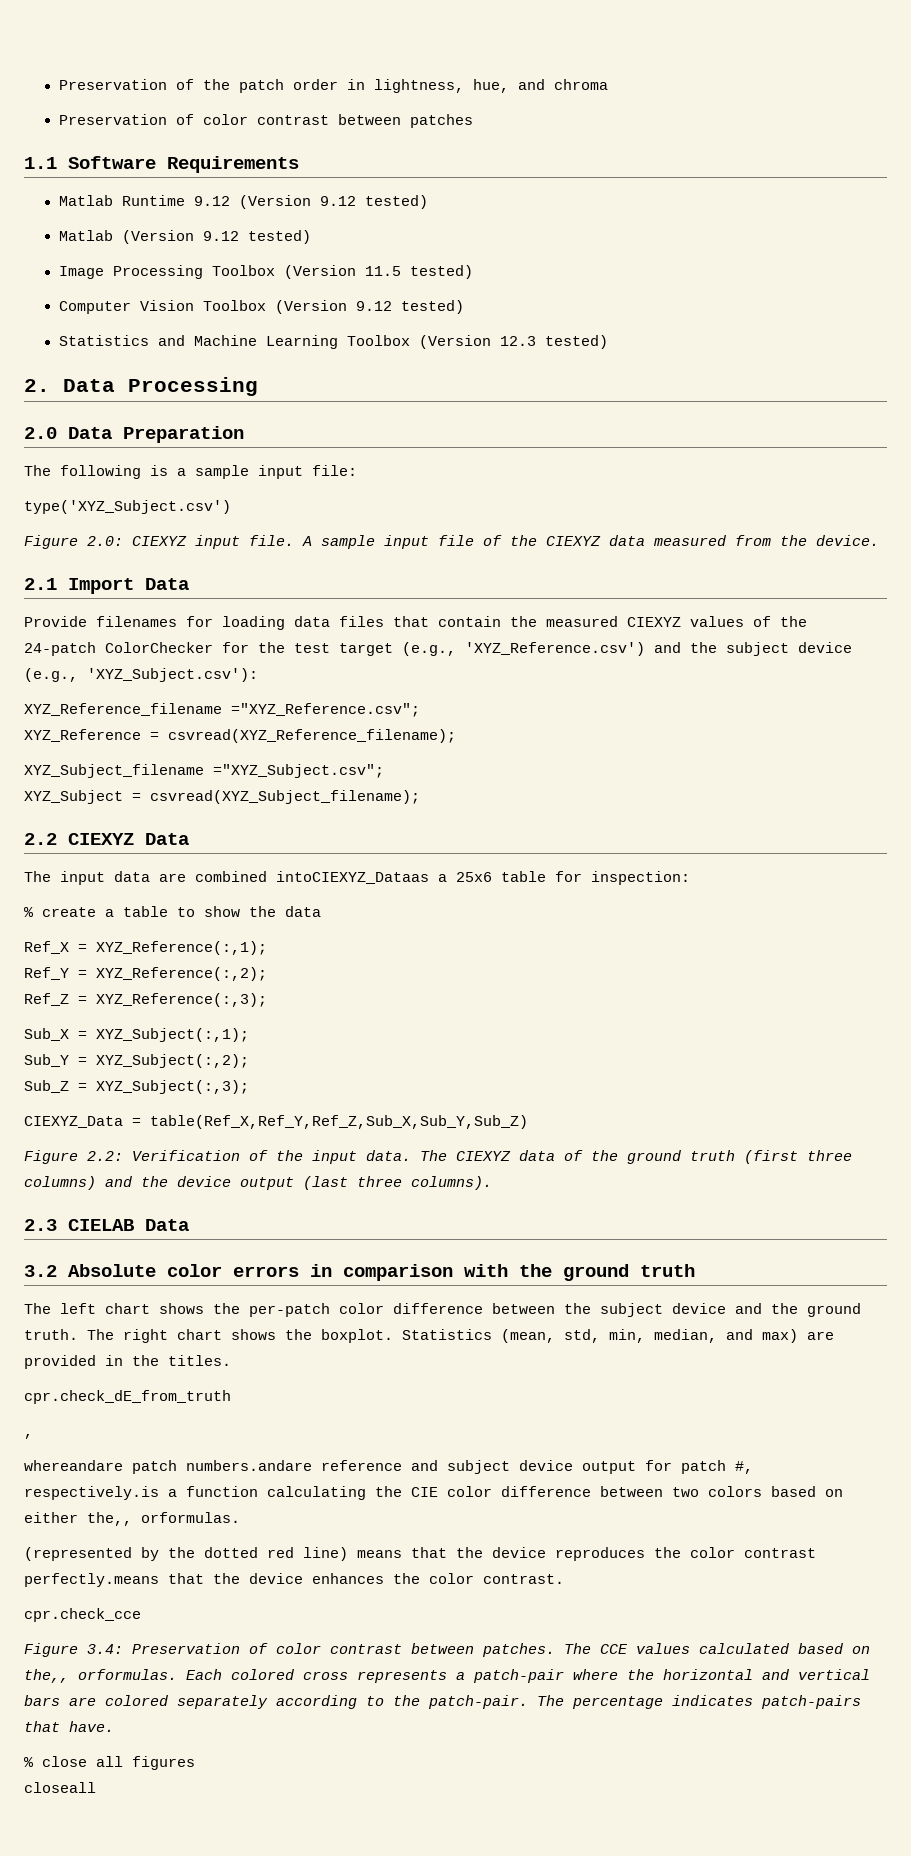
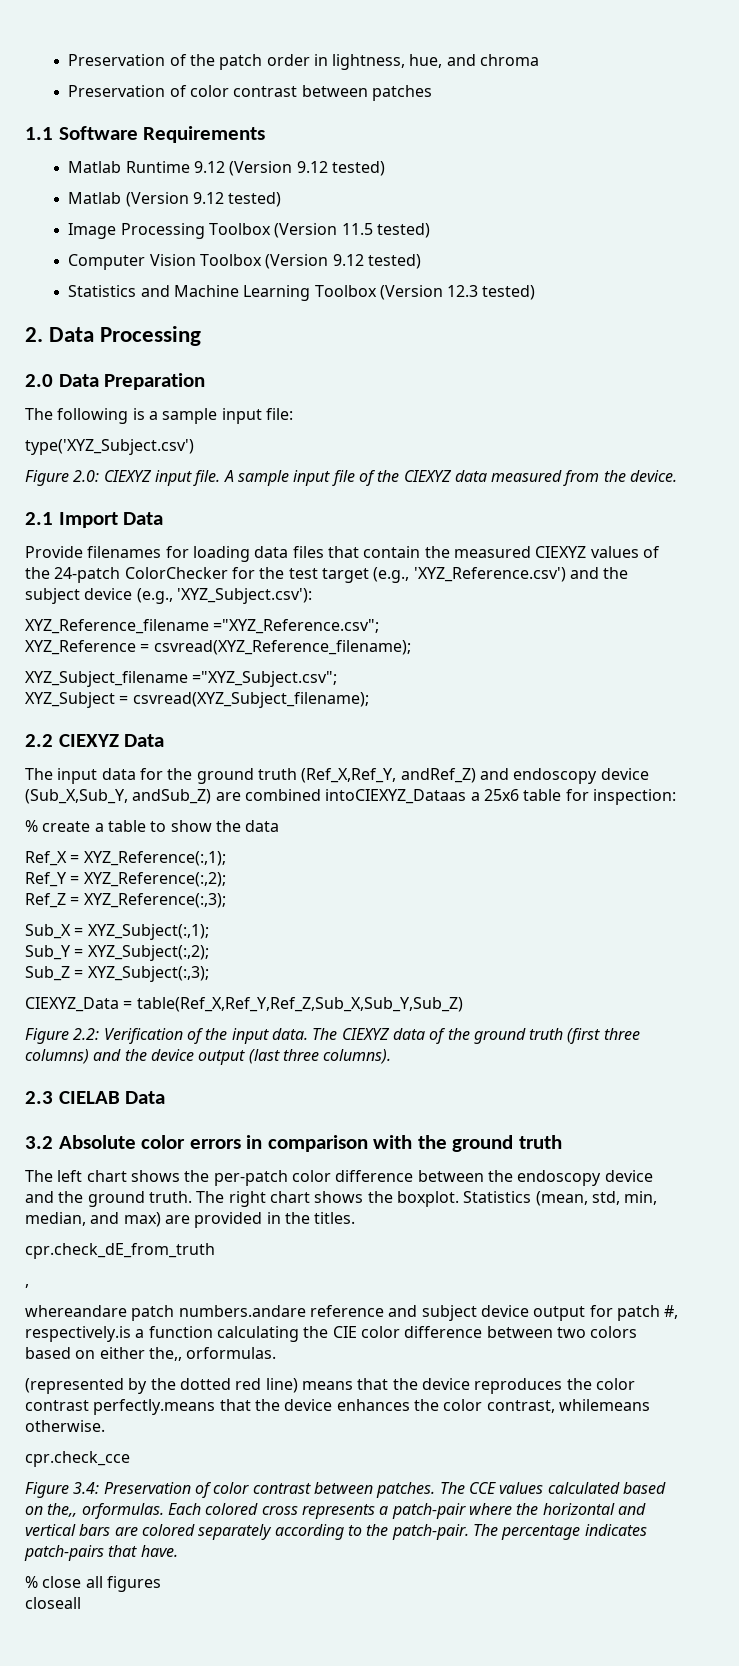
- The input data are combined intoCIEXYZ_Dataas a 25x6 table for inspection:
+ The input data for the ground truth (Ref_X,Ref_Y, andRef_Z) and endoscopy device (Sub_X,Sub_Y, andSub_Z) are combined intoCIEXYZ_Dataas a 25x6 table for inspection:
- The left chart shows the per-patch color difference between the subject device and the ground truth.
+ The left chart shows the per-patch color difference between the endoscopy device and the ground truth.
- (represented by the dotted red line) means that the device reproduces the color contrast perfectly.means that the device enhances the color contrast.
+ (represented by the dotted red line) means that the device reproduces the color contrast perfectly.means that the device enhances the color contrast, whilemeans otherwise.

